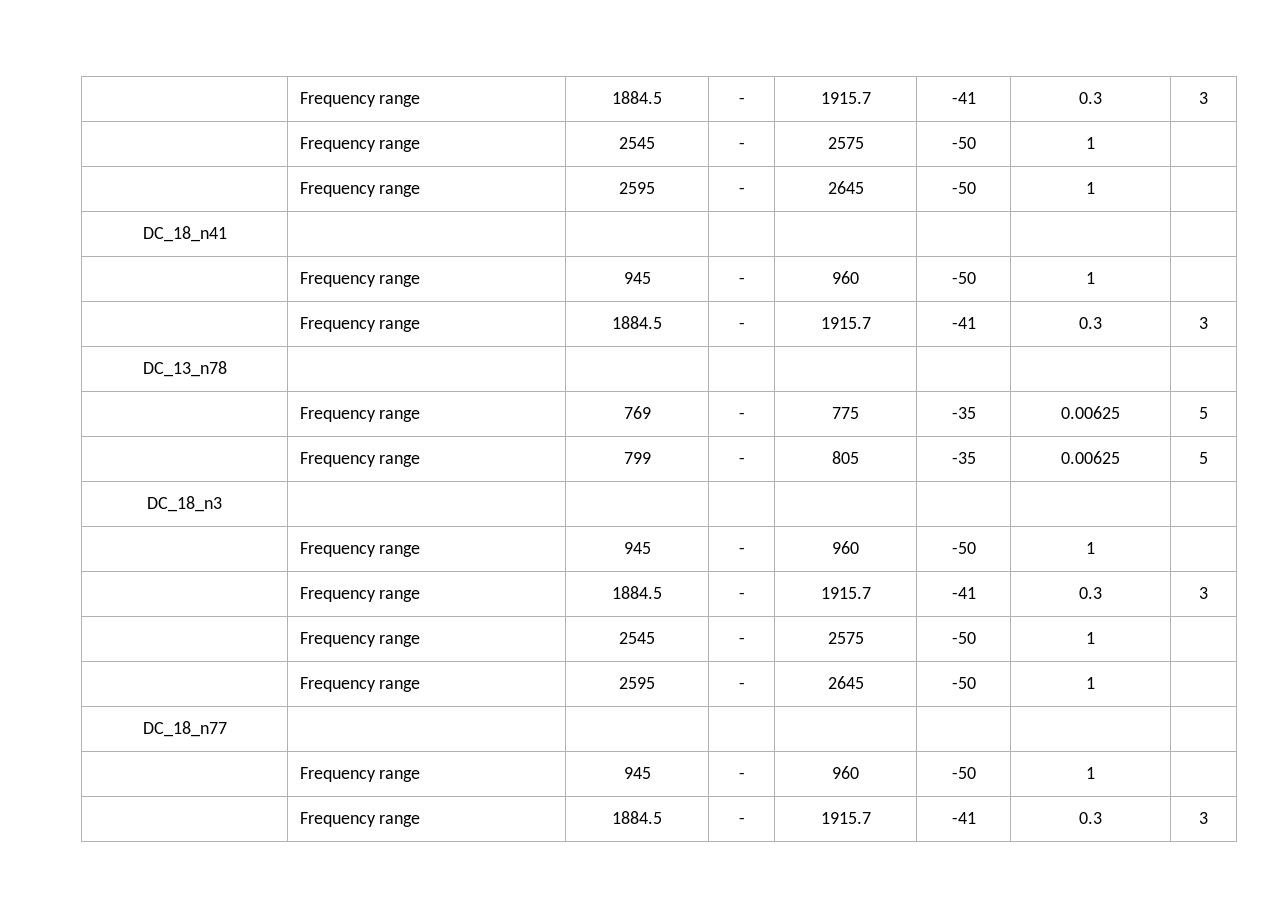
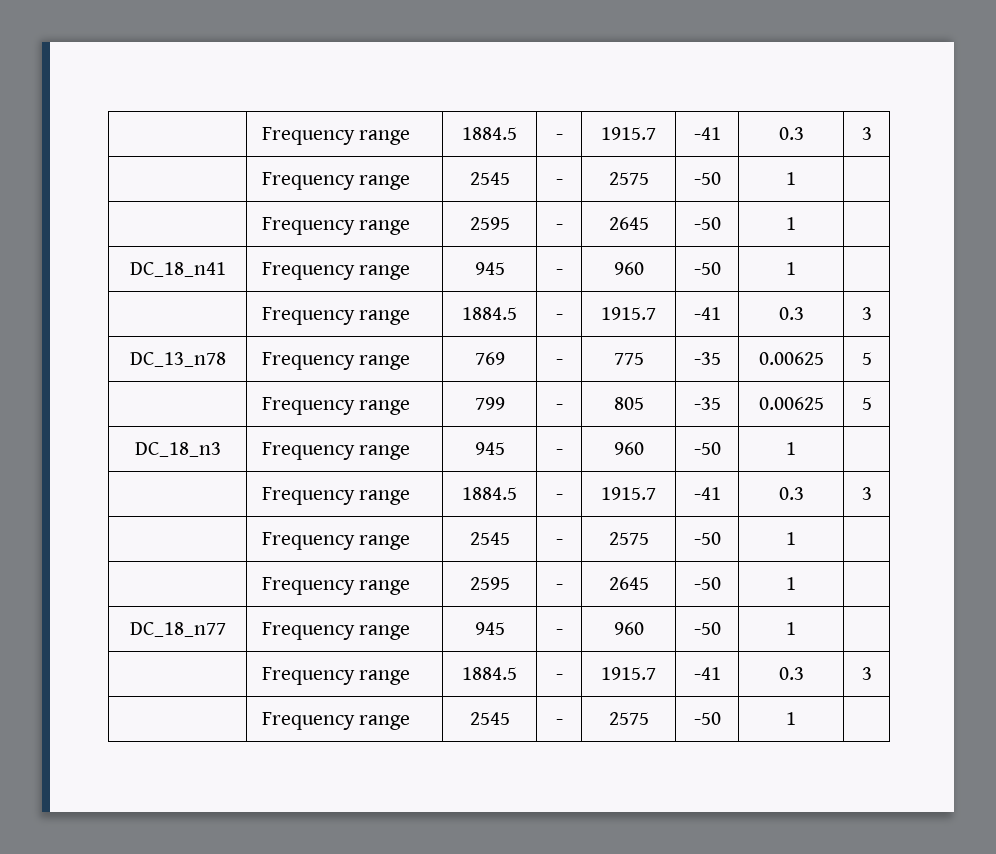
- DC_18_n41 | | | | | | |
- | Frequency range | 945 | - | 960 | -50 | 1 |
+ DC_18_n41 | Frequency range | 945 | - | 960 | -50 | 1 |
- DC_13_n78 | | | | | | |
- | Frequency range | 769 | - | 775 | -35 | 0.00625 | 5
+ DC_13_n78 | Frequency range | 769 | - | 775 | -35 | 0.00625 | 5
- DC_18_n3 | | | | | | |
- | Frequency range | 945 | - | 960 | -50 | 1 |
+ DC_18_n3 | Frequency range | 945 | - | 960 | -50 | 1 |
- DC_18_n77 | | | | | | |
- | Frequency range | 945 | - | 960 | -50 | 1 |
+ DC_18_n77 | Frequency range | 945 | - | 960 | -50 | 1 |
  | Frequency range | 1884.5 | - | 1915.7 | -41 | 0.3 | 3
+ | Frequency range | 2545 | - | 2575 | -50 | 1 |

